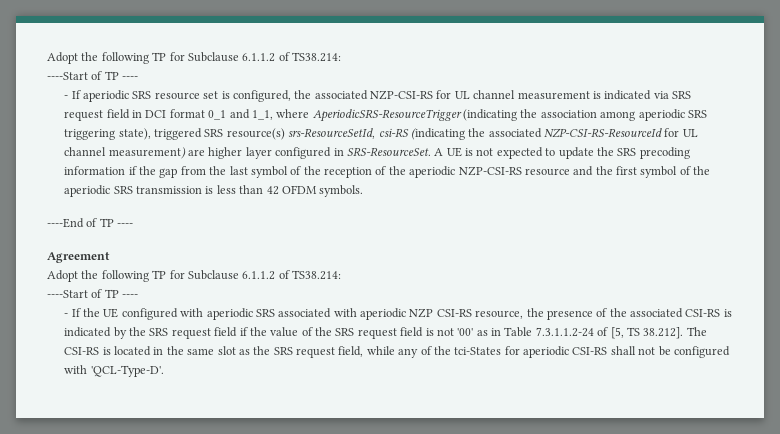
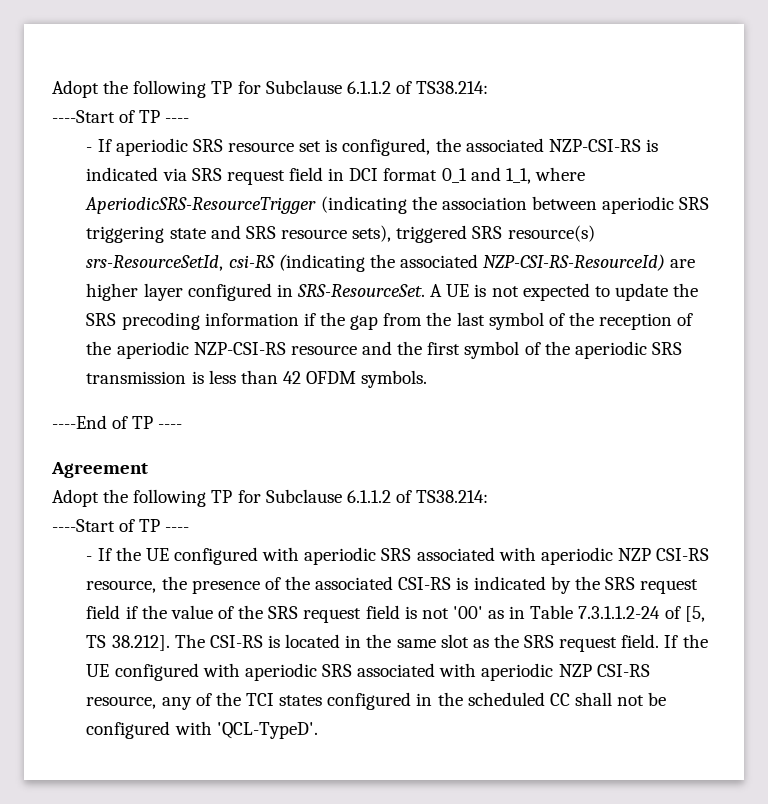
- - If aperiodic SRS resource set is configured, the associated NZP-CSI-RS for UL channel measurement is indicated via SRS request field in DCI format 0_1 and 1_1, where AperiodicSRS-ResourceTrigger (indicating the association among aperiodic SRS triggering state), triggered SRS resource(s) srs-ResourceSetId, csi-RS (indicating the associated NZP-CSI-RS-ResourceId for UL channel measurement) are higher layer configured in SRS-ResourceSet.
+ - If aperiodic SRS resource set is configured, the associated NZP-CSI-RS is indicated via SRS request field in DCI format 0_1 and 1_1, where AperiodicSRS-ResourceTrigger (indicating the association between aperiodic SRS triggering state and SRS resource sets), triggered SRS resource(s) srs-ResourceSetId, csi-RS (indicating the associated NZP-CSI-RS-ResourceId) are higher layer configured in SRS-ResourceSet.
- - If the UE configured with aperiodic SRS associated with aperiodic NZP CSI-RS resource, the presence of the associated CSI-RS is indicated by the SRS request field if the value of the SRS request field is not '00' as in Table 7.3.1.1.2-24 of [5, TS 38.212]. The CSI-RS is located in the same slot as the SRS request field, while any of the tci-States for aperiodic CSI-RS shall not be configured with 'QCL-Type-D'.
+ - If the UE configured with aperiodic SRS associated with aperiodic NZP CSI-RS resource, the presence of the associated CSI-RS is indicated by the SRS request field if the value of the SRS request field is not '00' as in Table 7.3.1.1.2-24 of [5, TS 38.212]. The CSI-RS is located in the same slot as the SRS request field. If the UE configured with aperiodic SRS associated with aperiodic NZP CSI-RS resource, any of the TCI states configured in the scheduled CC shall not be configured with 'QCL-TypeD'.

